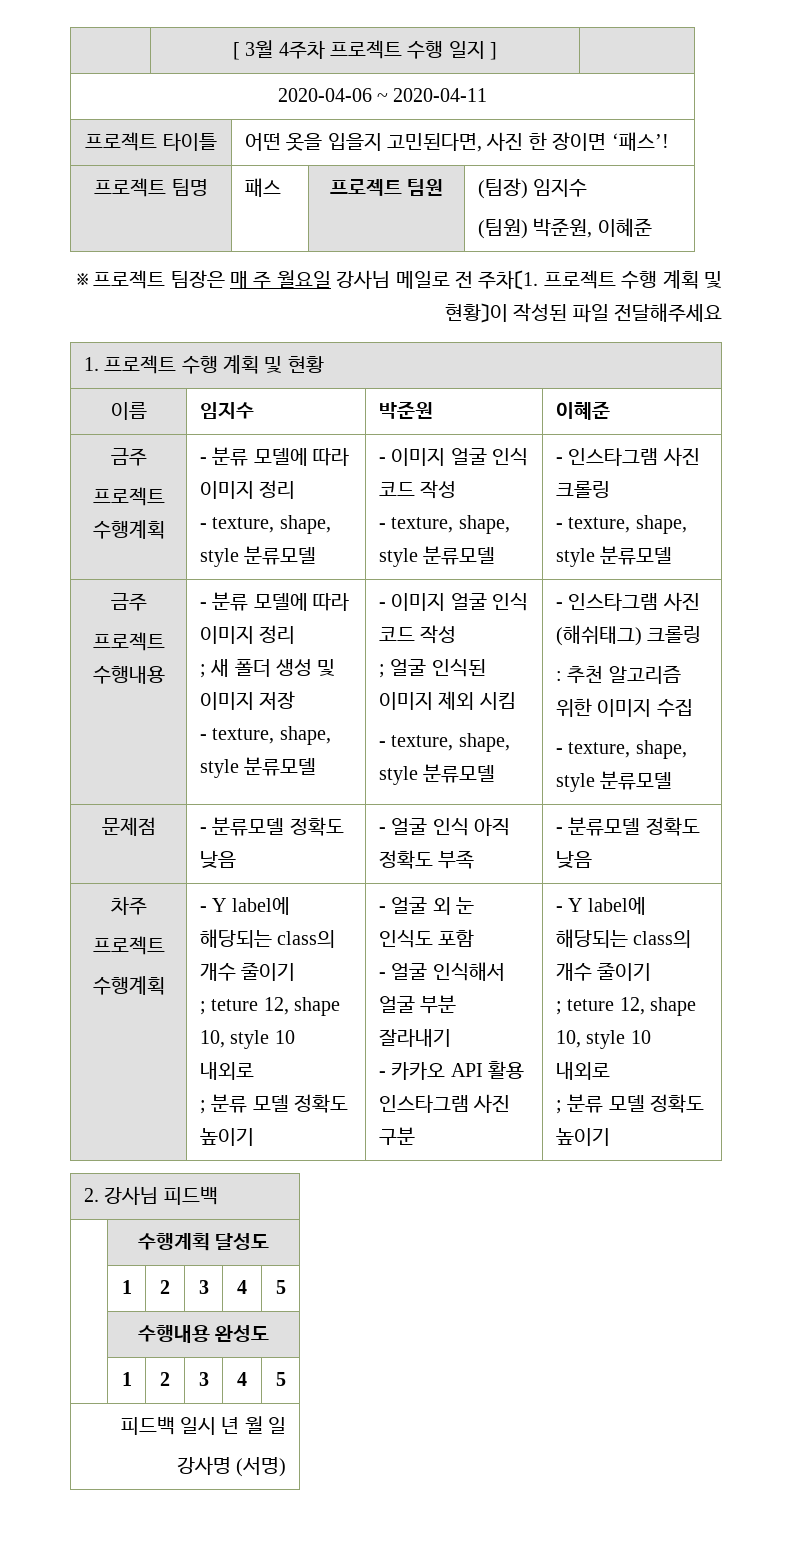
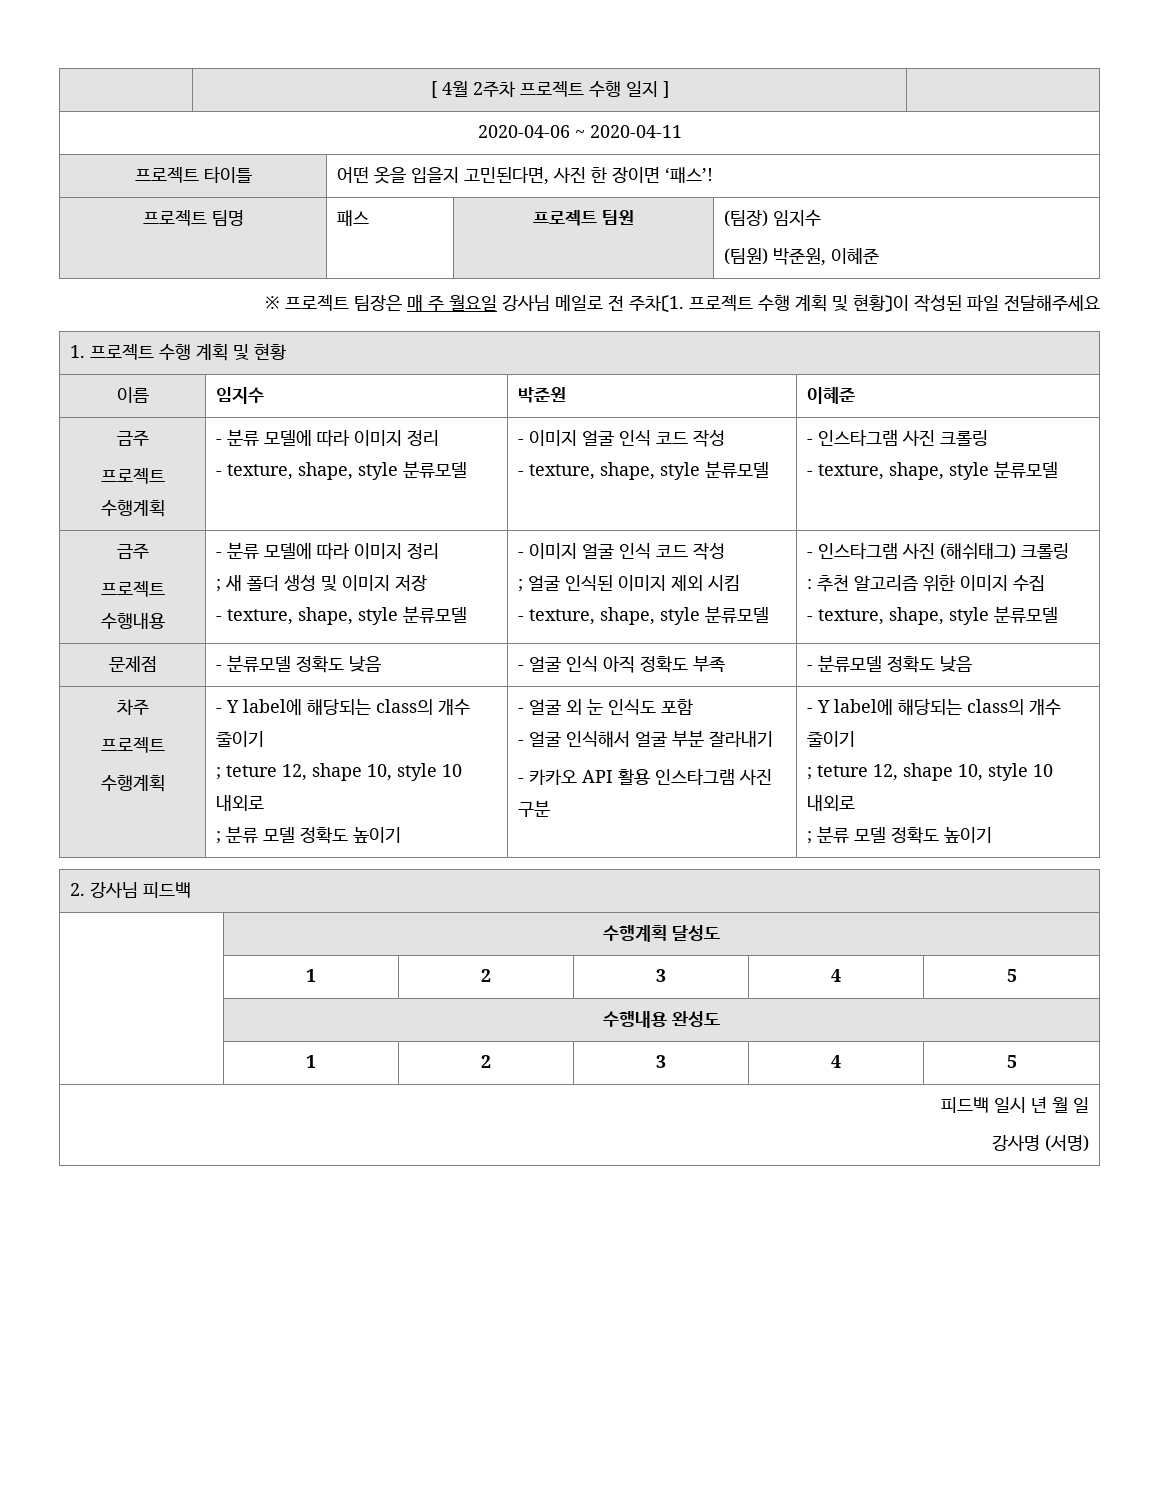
- | [ 3월 4주차 프로젝트 수행 일지 ] |
+ | [ 4월 2주차 프로젝트 수행 일지 ] |

